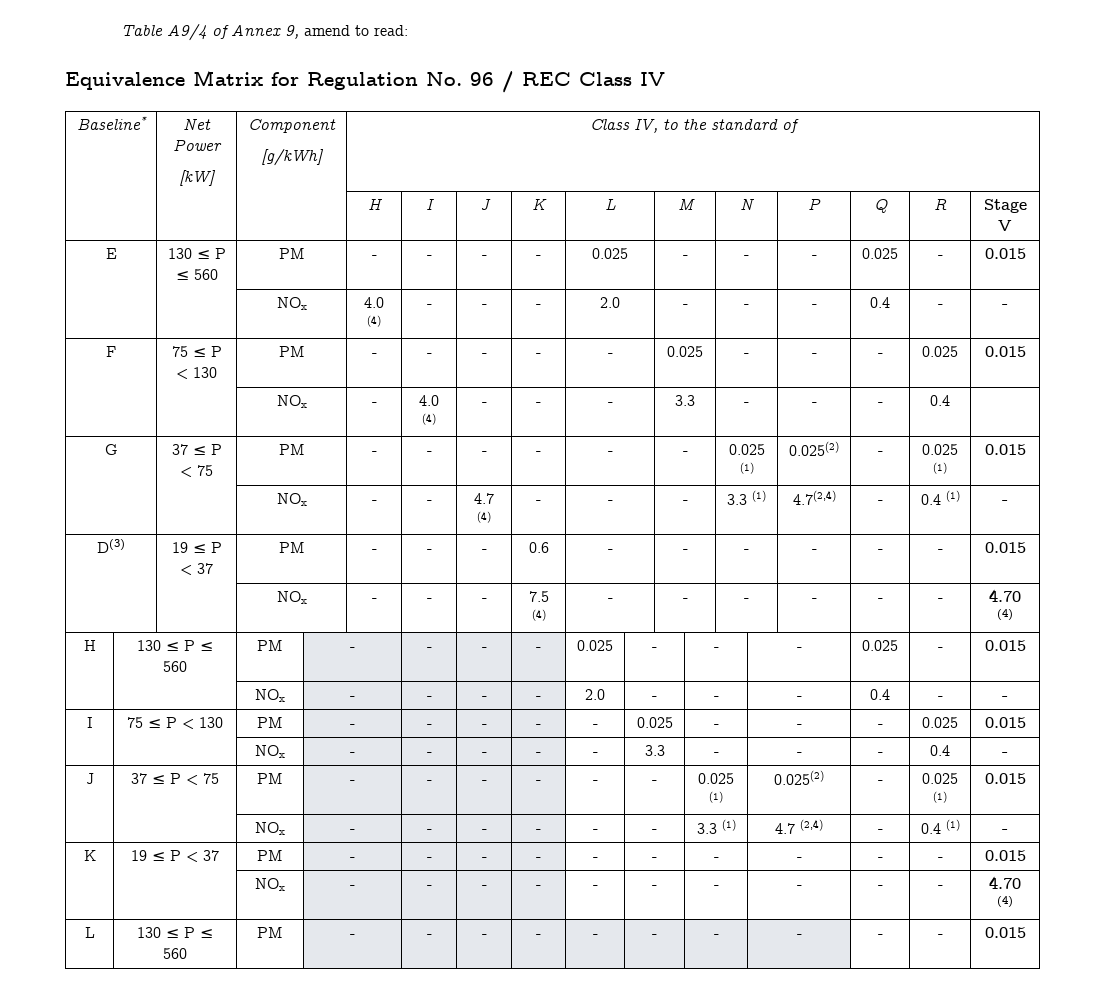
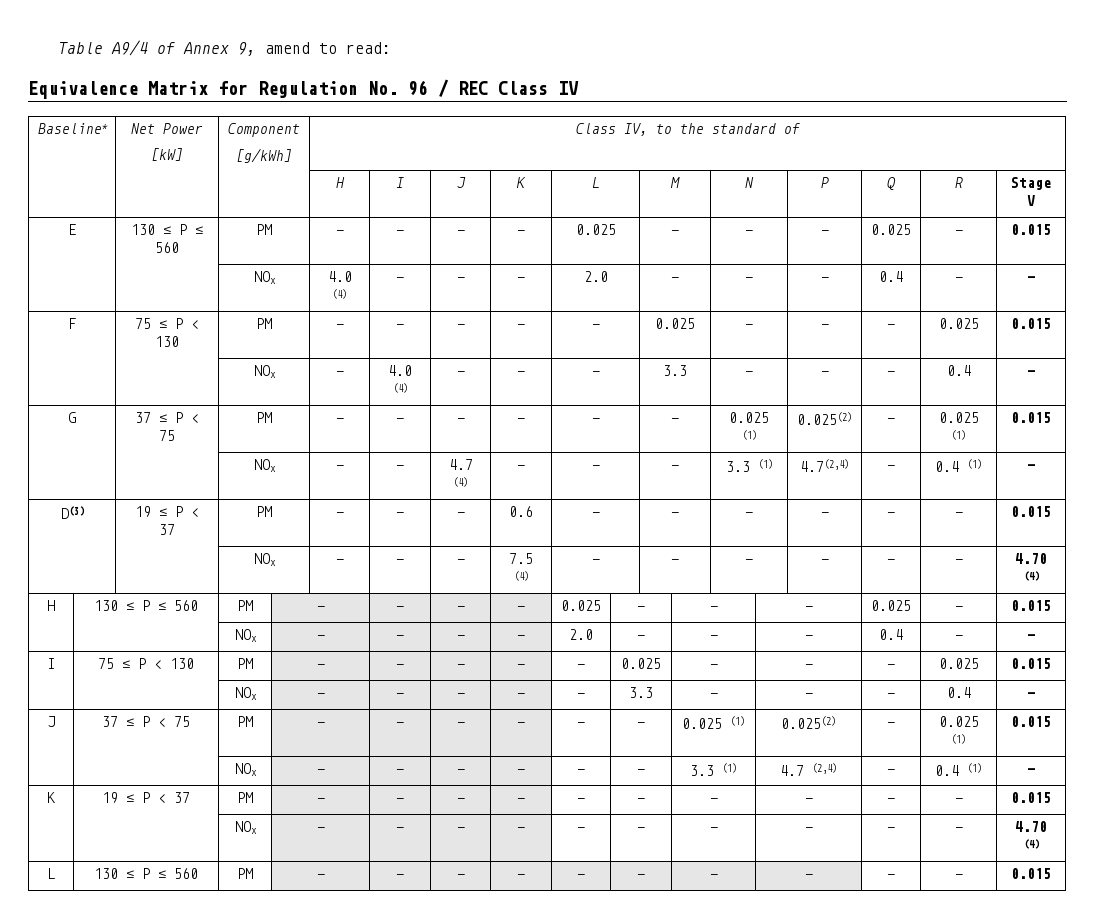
- | | NOx | - | 4.0 (4) | - | - | - | 3.3 | - | - | - | 0.4 |
+ | | NOx | - | 4.0 (4) | - | - | - | 3.3 | - | - | - | 0.4 | -

